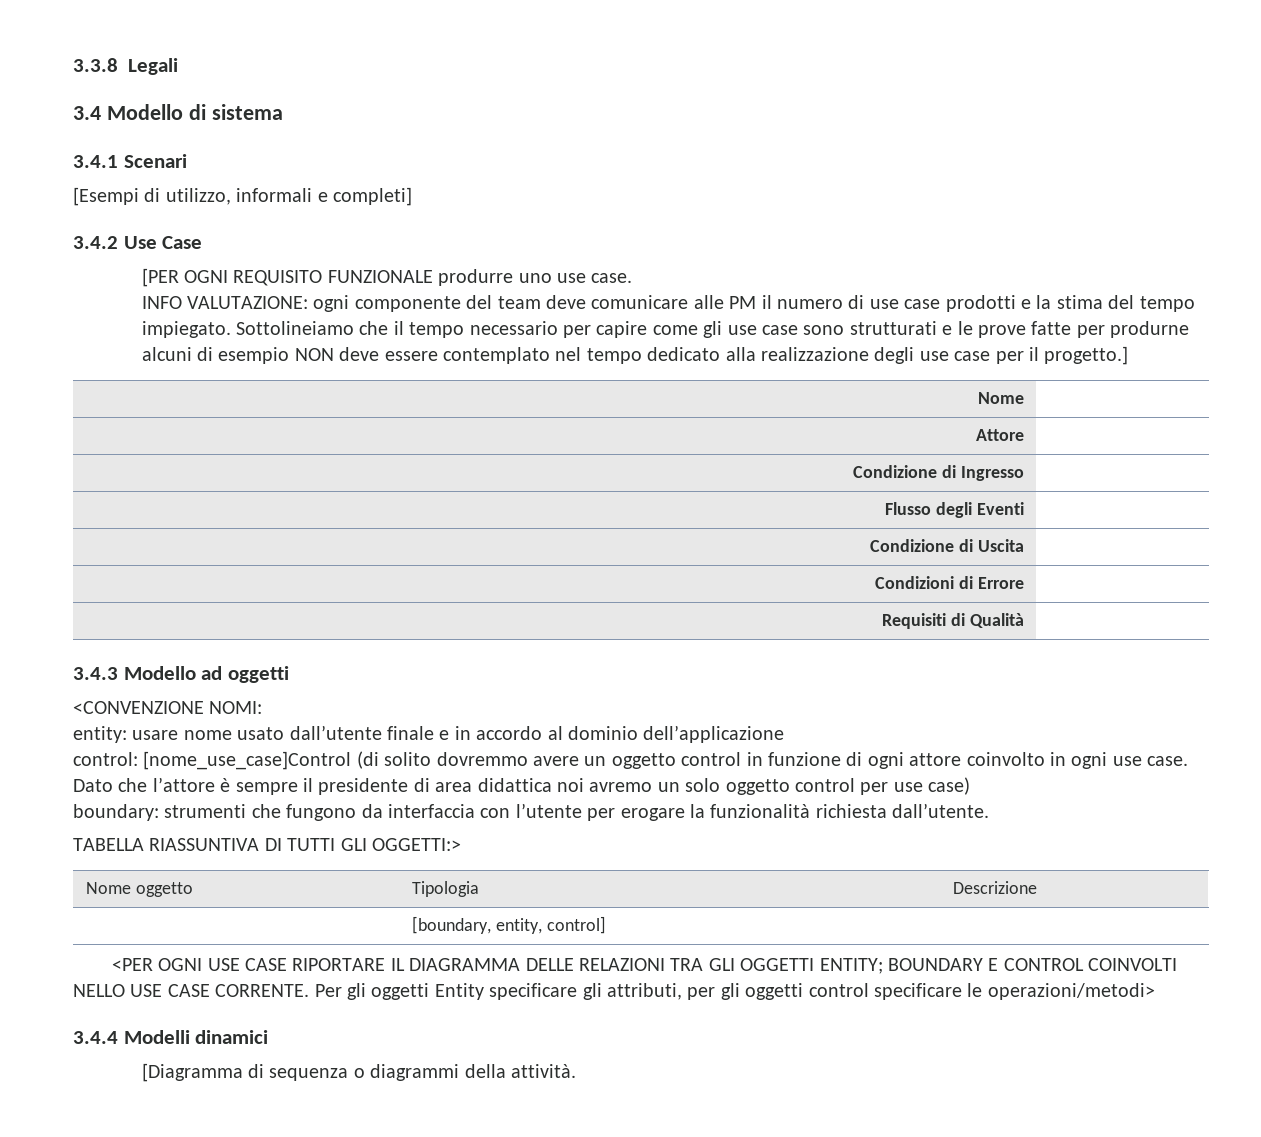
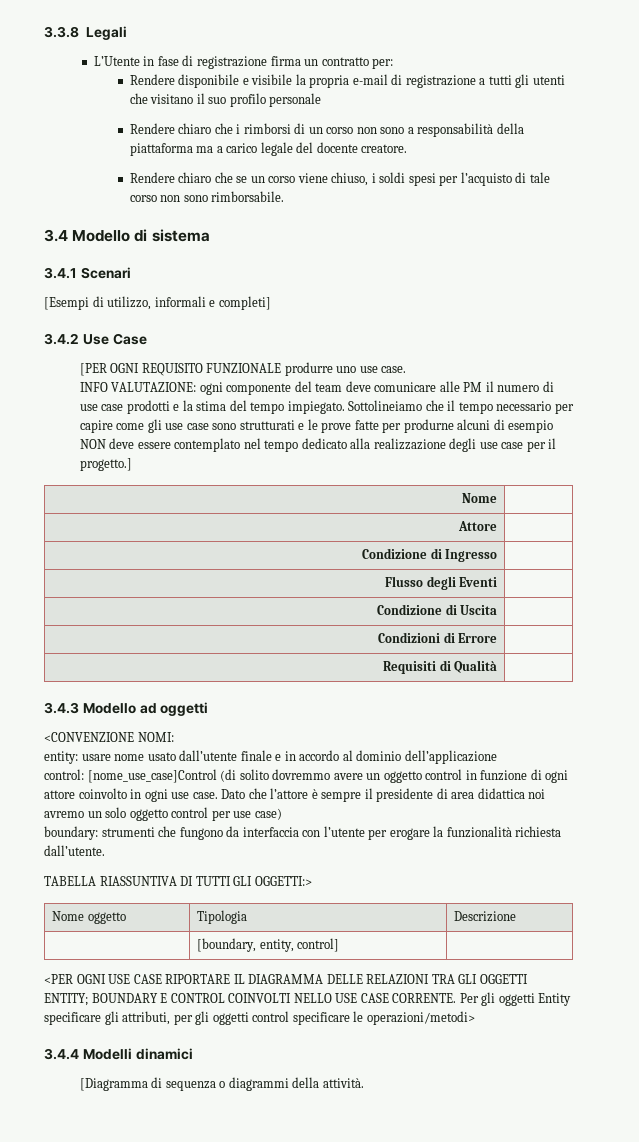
+ L’Utente in fase di registrazione firma un contratto per:
+ Rendere disponibile e visibile la propria e-mail di registrazione a tutti gli utenti che visitano il suo profilo personale
+ Rendere chiaro che i rimborsi di un corso non sono a responsabilità della piattaforma ma a carico legale del docente creatore.
+ Rendere chiaro che se un corso viene chiuso, i soldi spesi per l’acquisto di tale corso non sono rimborsabile.

